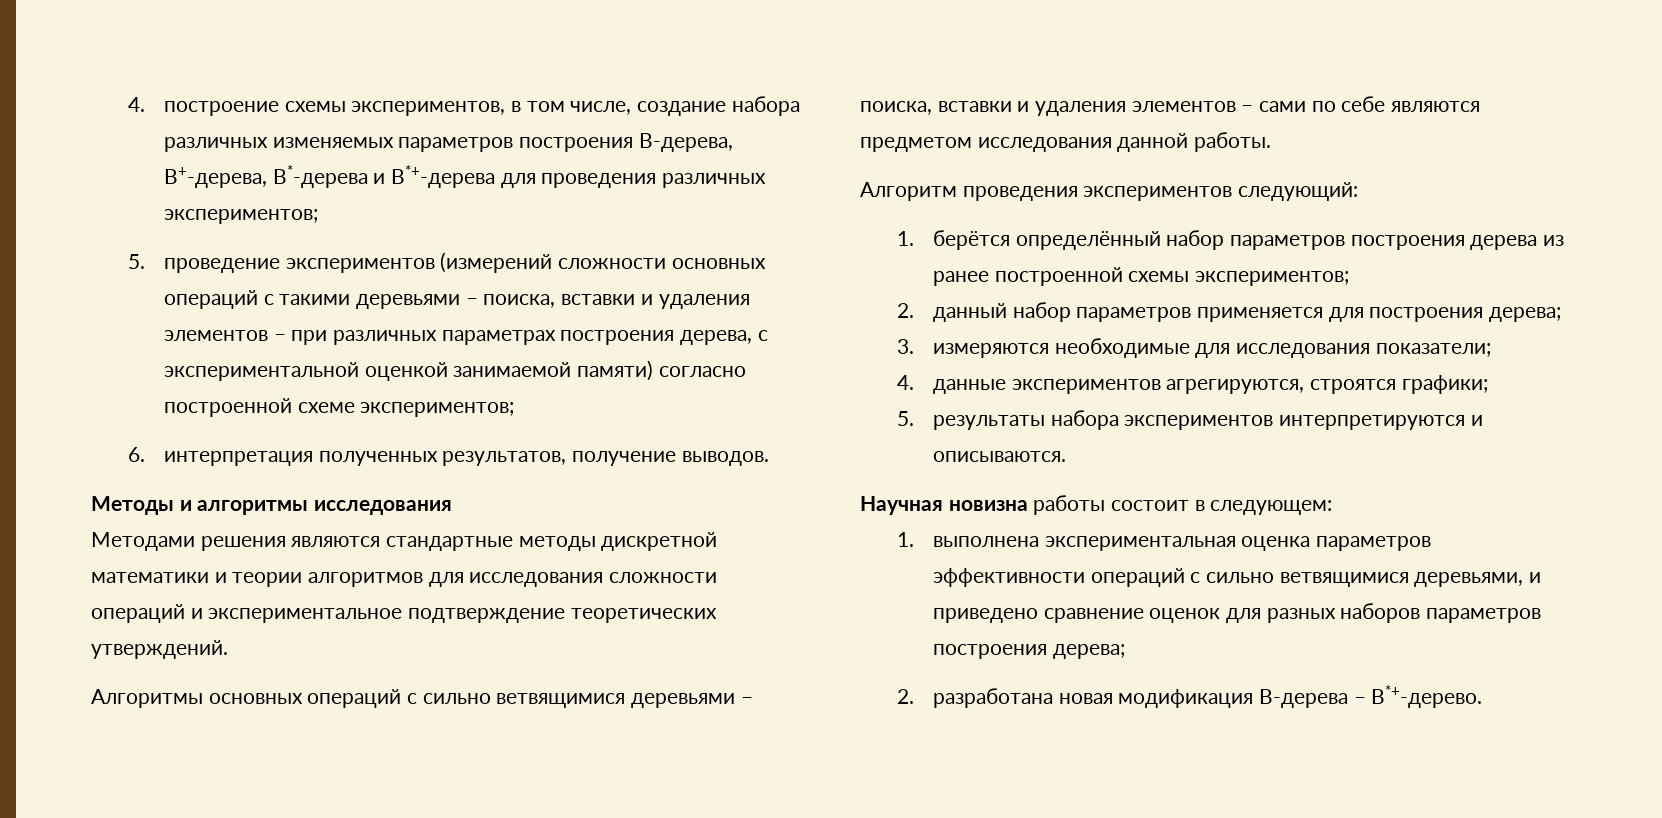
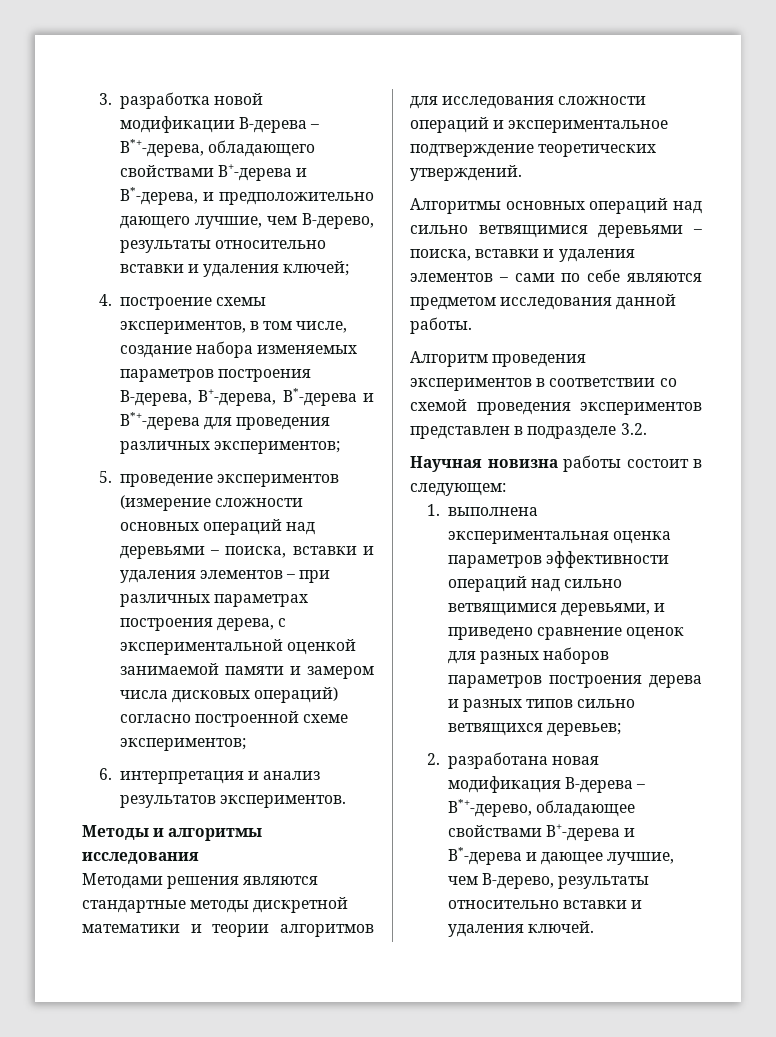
+ 3. разработка новой модификации B-дерева – B*+-дерева, обладающего свойствами B+-дерева и B*-дерева, и предположительно дающего лучшие, чем B-дерево, результаты относительно вставки и удаления ключей;
- 4. построение схемы экспериментов, в том числе, создание набора различных изменяемых параметров построения B-дерева, B+-дерева, B*-дерева и B*+-дерева для проведения различных экспериментов;
+ 4. построение схемы экспериментов, в том числе, создание набора изменяемых параметров построения B-дерева, B+-дерева, B*-дерева и B*+-дерева для проведения различных экспериментов;
- 5. проведение экспериментов (измерений сложности основных операций с такими деревьями – поиска, вставки и удаления элементов – при различных параметрах построения дерева, с экспериментальной оценкой занимаемой памяти) согласно построенной схеме экспериментов;
+ 5. проведение экспериментов (измерение сложности основных операций над деревьями – поиска, вставки и удаления элементов – при различных параметрах построения дерева, с экспериментальной оценкой занимаемой памяти и замером числа дисковых операций) согласно построенной схеме экспериментов;
- 6. интерпретация полученных результатов, получение выводов.
+ 6. интерпретация и анализ результатов экспериментов.
- Алгоритмы основных операций с сильно ветвящимися деревьями – поиска, вставки и удаления элементов – сами по себе являются предметом исследования данной работы.
+ Алгоритмы основных операций над сильно ветвящимися деревьями – поиска, вставки и удаления элементов – сами по себе являются предметом исследования данной работы.
- Алгоритм проведения экспериментов следующий:
- 1. берётся определённый набор параметров построения дерева из ранее построенной схемы экспериментов;
- 2. данный набор параметров применяется для построения дерева;
- 3. измеряются необходимые для исследования показатели;
- 4. данные экспериментов агрегируются, строятся графики;
- 5. результаты набора экспериментов интерпретируются и описываются.
+ Алгоритм проведения экспериментов в соответствии со схемой проведения экспериментов представлен в подразделе 3.2.
- 1. выполнена экспериментальная оценка параметров эффективности операций с сильно ветвящимися деревьями, и приведено сравнение оценок для разных наборов параметров построения дерева;
+ 1. выполнена экспериментальная оценка параметров эффективности операций над сильно ветвящимися деревьями, и приведено сравнение оценок для разных наборов параметров построения дерева и разных типов сильно ветвящихся деревьев;
- 2. разработана новая модификация B-дерева – B*+-дерево.
+ 2. разработана новая модификация B-дерева – B*+-дерево, обладающее свойствами B+-дерева и B*-дерева и дающее лучшие, чем B-дерево, результаты относительно вставки и удаления ключей.

